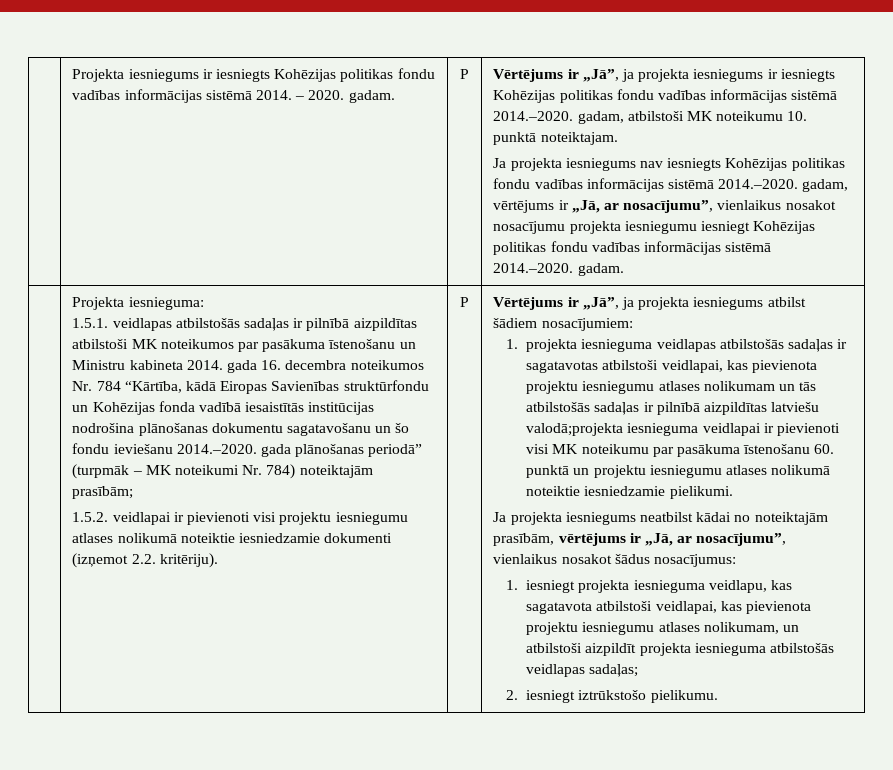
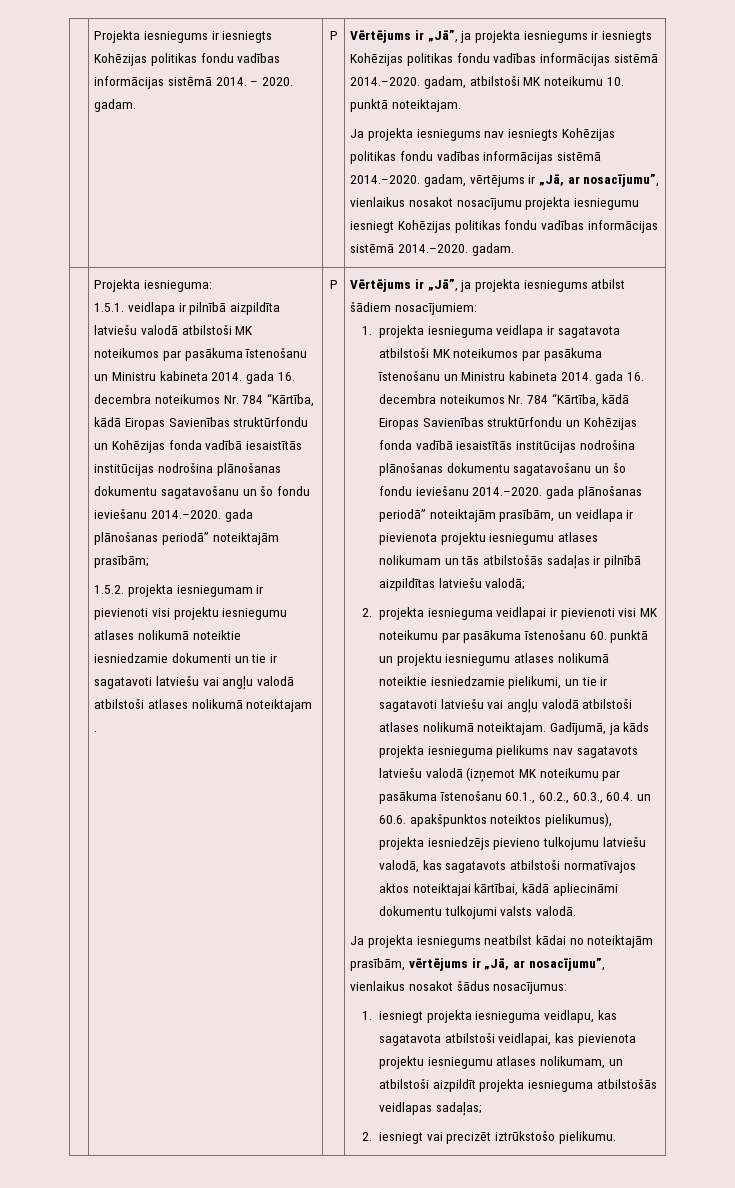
- 1.5.1. veidlapas atbilstošās sadaļas ir pilnībā aizpildītas atbilstoši MK noteikumos par pasākuma īstenošanu un Ministru kabineta 2014. gada 16. decembra noteikumos Nr. 784 “Kārtība, kādā Eiropas Savienības struktūrfondu un Kohēzijas fonda vadībā iesaistītās institūcijas nodrošina plānošanas dokumentu sagatavošanu un šo fondu ieviešanu 2014.–2020. gada plānošanas periodā” (turpmāk – MK noteikumi Nr. 784) noteiktajām prasībām;
+ 1.5.1. veidlapa ir pilnībā aizpildīta latviešu valodā atbilstoši MK noteikumos par pasākuma īstenošanu un Ministru kabineta 2014. gada 16. decembra noteikumos Nr. 784 “Kārtība, kādā Eiropas Savienības struktūrfondu un Kohēzijas fonda vadībā iesaistītās institūcijas nodrošina plānošanas dokumentu sagatavošanu un šo fondu ieviešanu 2014.–2020. gada plānošanas periodā” noteiktajām prasībām;
- 1.5.2. veidlapai ir pievienoti visi projektu iesniegumu atlases nolikumā noteiktie iesniedzamie dokumenti (izņemot 2.2. kritēriju).
+ 1.5.2. projekta iesniegumam ir pievienoti visi projektu iesniegumu atlases nolikumā noteiktie iesniedzamie dokumenti un tie ir sagatavoti latviešu vai angļu valodā atbilstoši atlases nolikumā noteiktajam .
- 1. projekta iesnieguma veidlapas atbilstošās sadaļas ir sagatavotas atbilstoši veidlapai, kas pievienota projektu iesniegumu atlases nolikumam un tās atbilstošās sadaļas ir pilnībā aizpildītas latviešu valodā;projekta iesnieguma veidlapai ir pievienoti visi MK noteikumu par pasākuma īstenošanu 60. punktā un projektu iesniegumu atlases nolikumā noteiktie iesniedzamie pielikumi.
+ 1. projekta iesnieguma veidlapa ir sagatavota atbilstoši MK noteikumos par pasākuma īstenošanu un Ministru kabineta 2014. gada 16. decembra noteikumos Nr. 784 “Kārtība, kādā Eiropas Savienības struktūrfondu un Kohēzijas fonda vadībā iesaistītās institūcijas nodrošina plānošanas dokumentu sagatavošanu un šo fondu ieviešanu 2014.–2020. gada plānošanas periodā” noteiktajām prasībām, un veidlapa ir pievienota projektu iesniegumu atlases nolikumam un tās atbilstošās sadaļas ir pilnībā aizpildītas latviešu valodā;
+ 2. projekta iesnieguma veidlapai ir pievienoti visi MK noteikumu par pasākuma īstenošanu 60. punktā un projektu iesniegumu atlases nolikumā noteiktie iesniedzamie pielikumi, un tie ir sagatavoti latviešu vai angļu valodā atbilstoši atlases nolikumā noteiktajam. Gadījumā, ja kāds projekta iesnieguma pielikums nav sagatavots latviešu valodā (izņemot MK noteikumu par pasākuma īstenošanu 60.1., 60.2., 60.3., 60.4. un 60.6. apakšpunktos noteiktos pielikumus), projekta iesniedzējs pievieno tulkojumu latviešu valodā, kas sagatavots atbilstoši normatīvajos aktos noteiktajai kārtībai, kādā apliecināmi dokumentu tulkojumi valsts valodā.
- 2. iesniegt iztrūkstošo pielikumu.
+ 2. iesniegt vai precizēt iztrūkstošo pielikumu.

